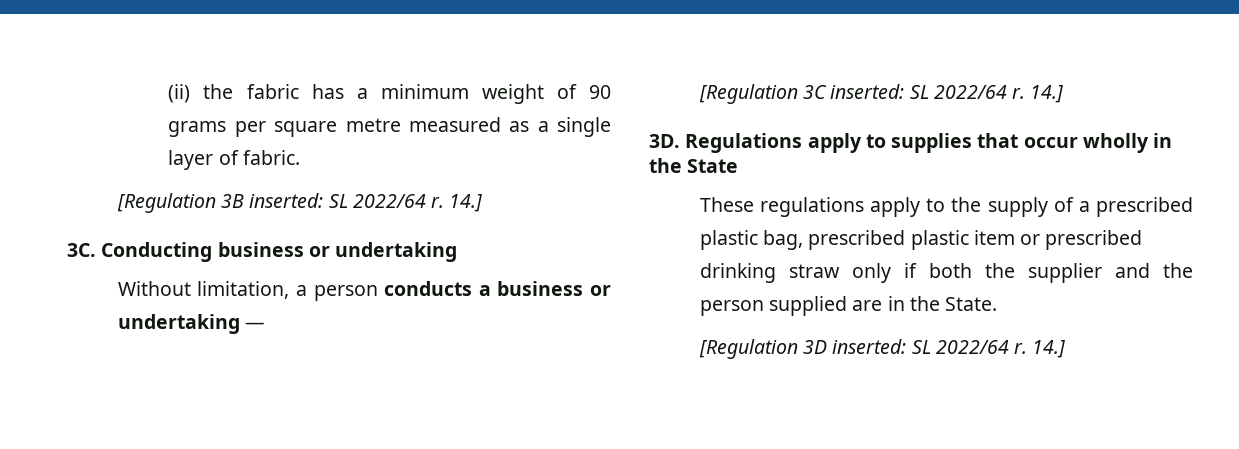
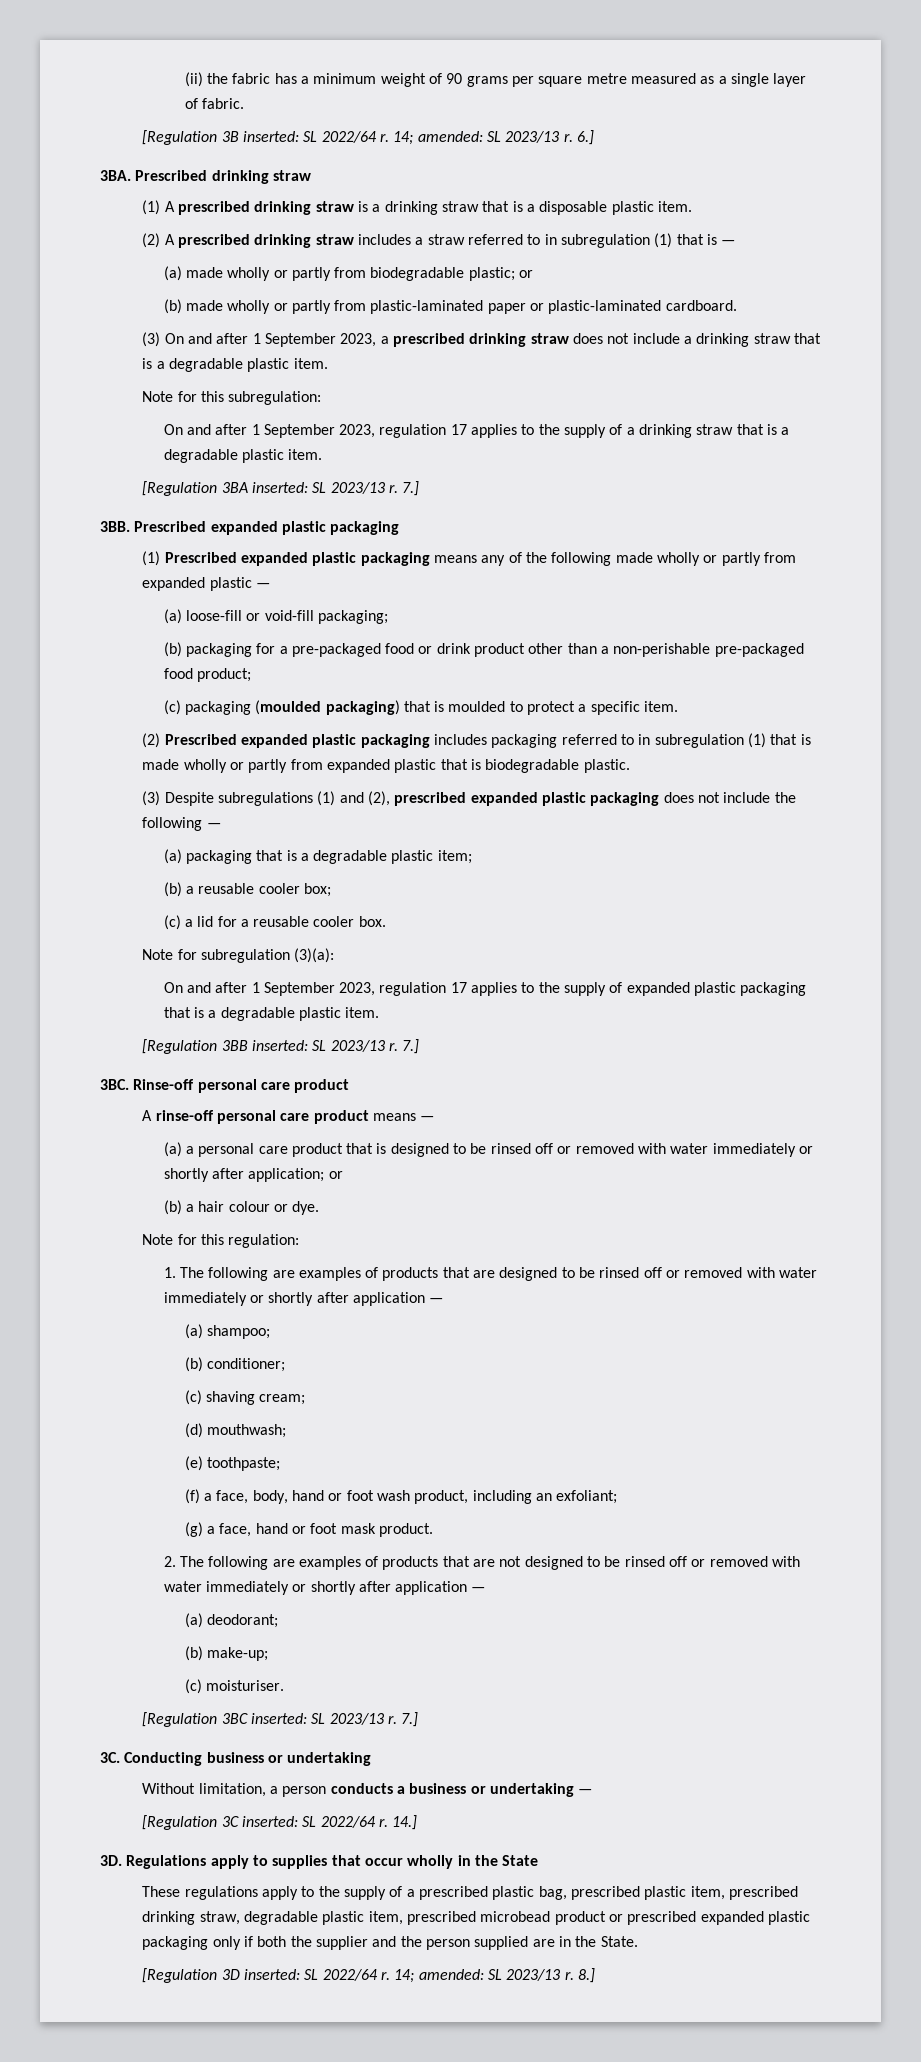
- [Regulation 3B inserted: SL 2022/64 r. 14.]
+ [Regulation 3B inserted: SL 2022/64 r. 14; amended: SL 2023/13 r. 6.]
+ 3BA. Prescribed drinking straw
+ (1) A prescribed drinking straw is a drinking straw that is a disposable plastic item.
+ (2) A prescribed drinking straw includes a straw referred to in subregulation (1) that is —
+ (a) made wholly or partly from biodegradable plastic; or
+ (b) made wholly or partly from plastic-laminated paper or plastic-laminated cardboard.
+ (3) On and after 1 September 2023, a prescribed drinking straw does not include a drinking straw that is a degradable plastic item.
+ Note for this subregulation:
+ On and after 1 September 2023, regulation 17 applies to the supply of a drinking straw that is a degradable plastic item.
+ [Regulation 3BA inserted: SL 2023/13 r. 7.]
+ 3BB. Prescribed expanded plastic packaging
+ (1) Prescribed expanded plastic packaging means any of the following made wholly or partly from expanded plastic —
+ (a) loose-fill or void-fill packaging;
+ (b) packaging for a pre-packaged food or drink product other than a non-perishable pre-packaged food product;
+ (c) packaging (moulded packaging) that is moulded to protect a specific item.
+ (2) Prescribed expanded plastic packaging includes packaging referred to in subregulation (1) that is made wholly or partly from expanded plastic that is biodegradable plastic.
+ (3) Despite subregulations (1) and (2), prescribed expanded plastic packaging does not include the following —
+ (a) packaging that is a degradable plastic item;
+ (b) a reusable cooler box;
+ (c) a lid for a reusable cooler box.
+ Note for subregulation (3)(a):
+ On and after 1 September 2023, regulation 17 applies to the supply of expanded plastic packaging that is a degradable plastic item.
+ [Regulation 3BB inserted: SL 2023/13 r. 7.]
+ 3BC. Rinse-off personal care product
+ A rinse-off personal care product means —
+ (a) a personal care product that is designed to be rinsed off or removed with water immediately or shortly after application; or
+ (b) a hair colour or dye.
+ Note for this regulation:
+ 1. The following are examples of products that are designed to be rinsed off or removed with water immediately or shortly after application —
+ (a) shampoo;
+ (b) conditioner;
+ (c) shaving cream;
+ (d) mouthwash;
+ (e) toothpaste;
+ (f) a face, body, hand or foot wash product, including an exfoliant;
+ (g) a face, hand or foot mask product.
+ 2. The following are examples of products that are not designed to be rinsed off or removed with water immediately or shortly after application —
+ (a) deodorant;
+ (b) make-up;
+ (c) moisturiser.
+ [Regulation 3BC inserted: SL 2023/13 r. 7.]
- These regulations apply to the supply of a prescribed plastic bag, prescribed plastic item or prescribed drinking straw only if both the supplier and the person supplied are in the State.
+ These regulations apply to the supply of a prescribed plastic bag, prescribed plastic item, prescribed drinking straw, degradable plastic item, prescribed microbead product or prescribed expanded plastic packaging only if both the supplier and the person supplied are in the State.
- [Regulation 3D inserted: SL 2022/64 r. 14.]
+ [Regulation 3D inserted: SL 2022/64 r. 14; amended: SL 2023/13 r. 8.]

